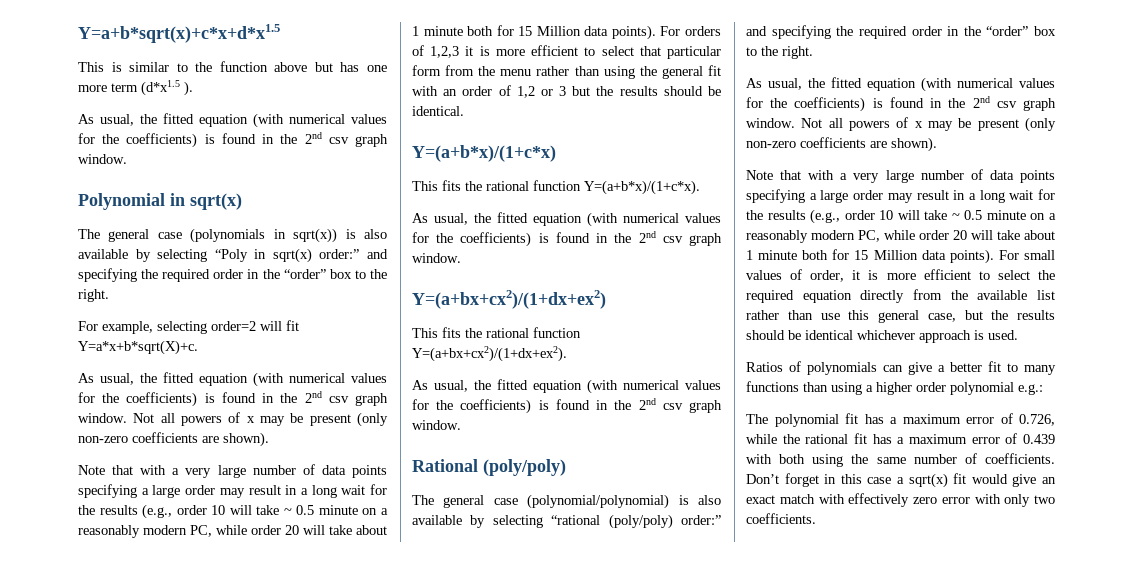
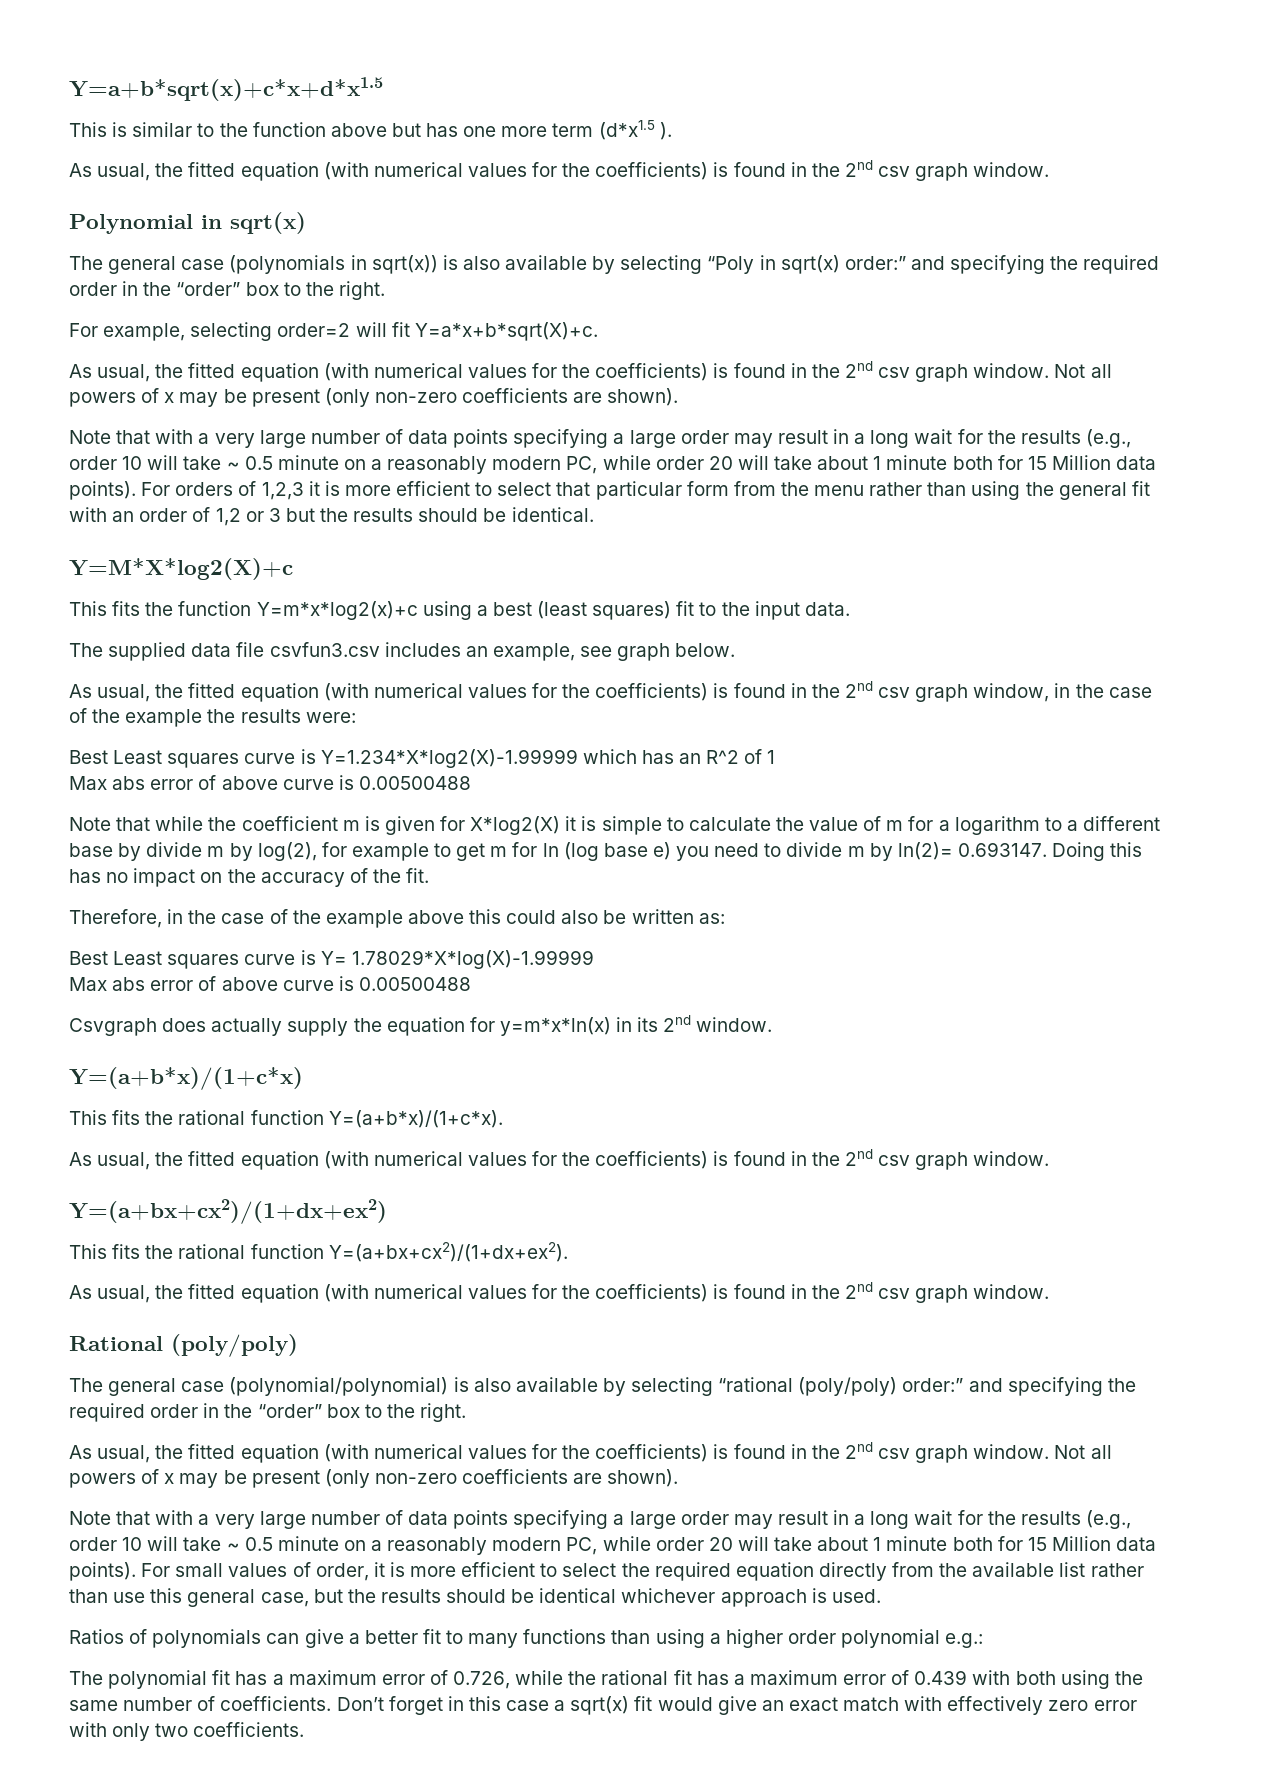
+ Y=M*X*log2(X)+c
+ This fits the function Y=m*x*log2(x)+c using a best (least squares) fit to the input data.
+ The supplied data file csvfun3.csv includes an example, see graph below.
+ As usual, the fitted equation (with numerical values for the coefficients) is found in the 2nd csv graph window, in the case of the example the results were:
+ Best Least squares curve is Y=1.234*X*log2(X)-1.99999 which has an R^2 of 1
+ Max abs error of above curve is 0.00500488
+ Note that while the coefficient m is given for X*log2(X) it is simple to calculate the value of m for a logarithm to a different base by divide m by log(2), for example to get m for ln (log base e) you need to divide m by ln(2)= 0.693147. Doing this has no impact on the accuracy of the fit.
+ Therefore, in the case of the example above this could also be written as:
+ Best Least squares curve is Y= 1.78029*X*log(X)-1.99999
+ Max abs error of above curve is 0.00500488
+ Csvgraph does actually supply the equation for y=m*x*ln(x) in its 2nd window.

